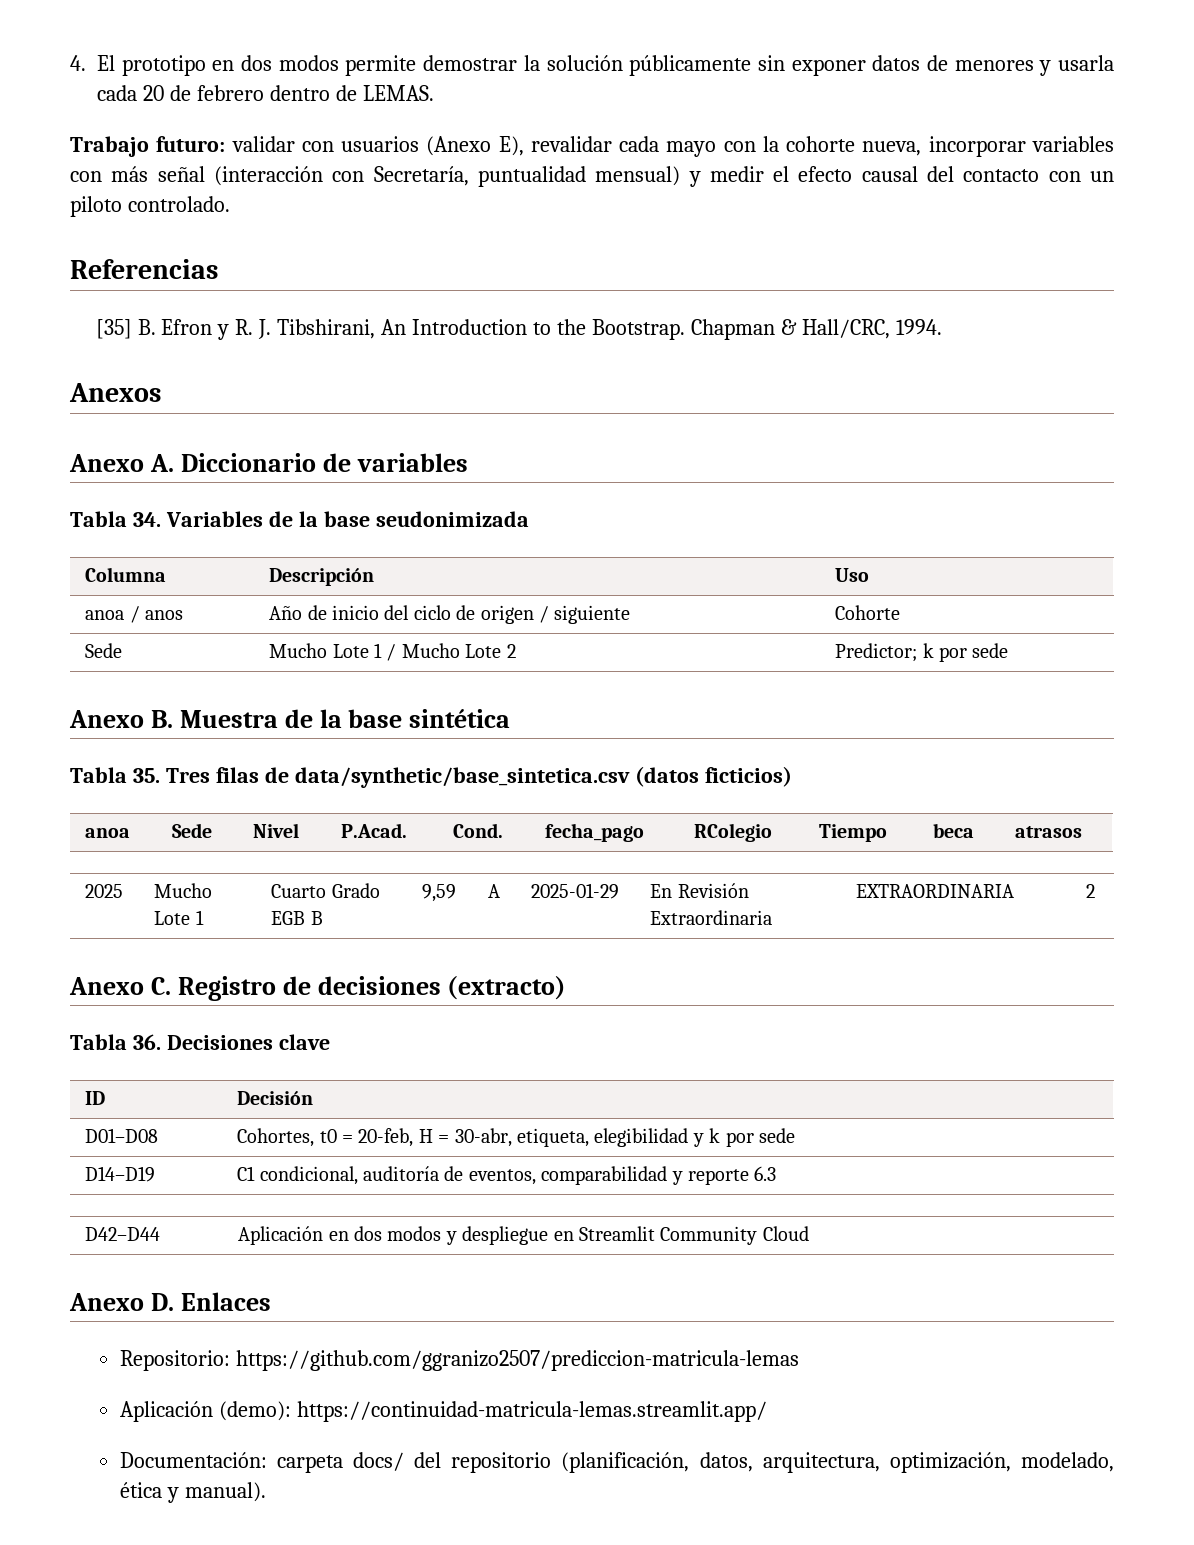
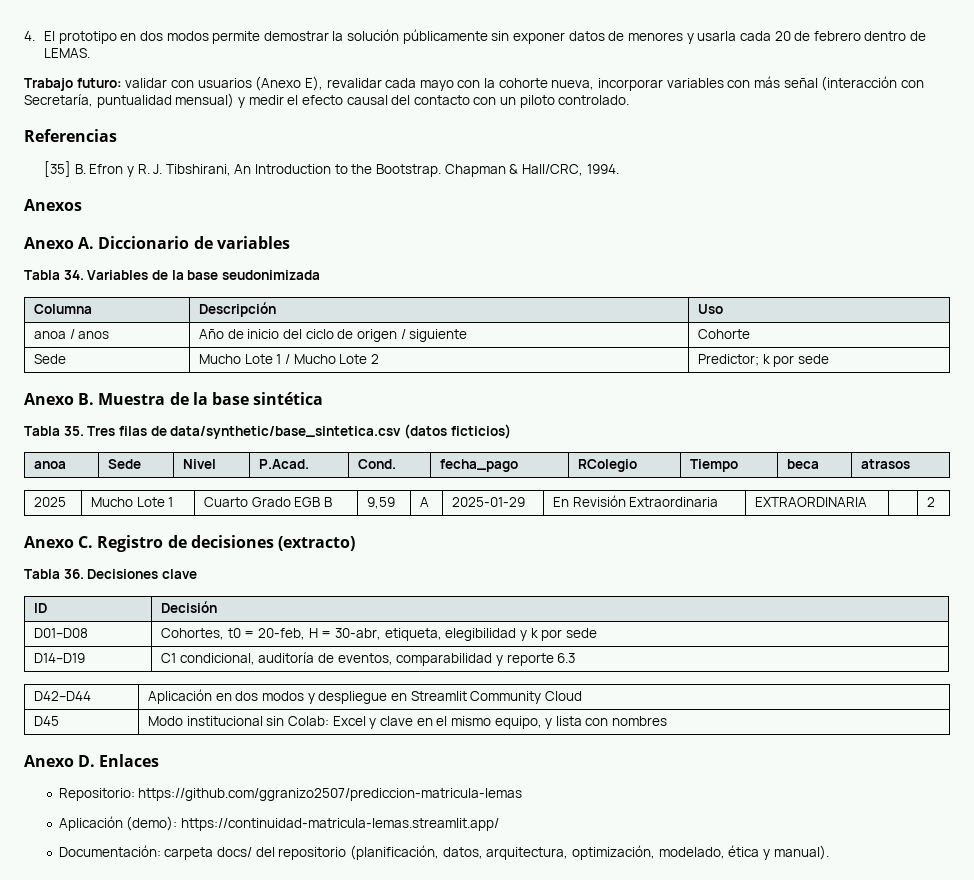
+ D45 | Modo institucional sin Colab: Excel y clave en el mismo equipo, y lista con nombres

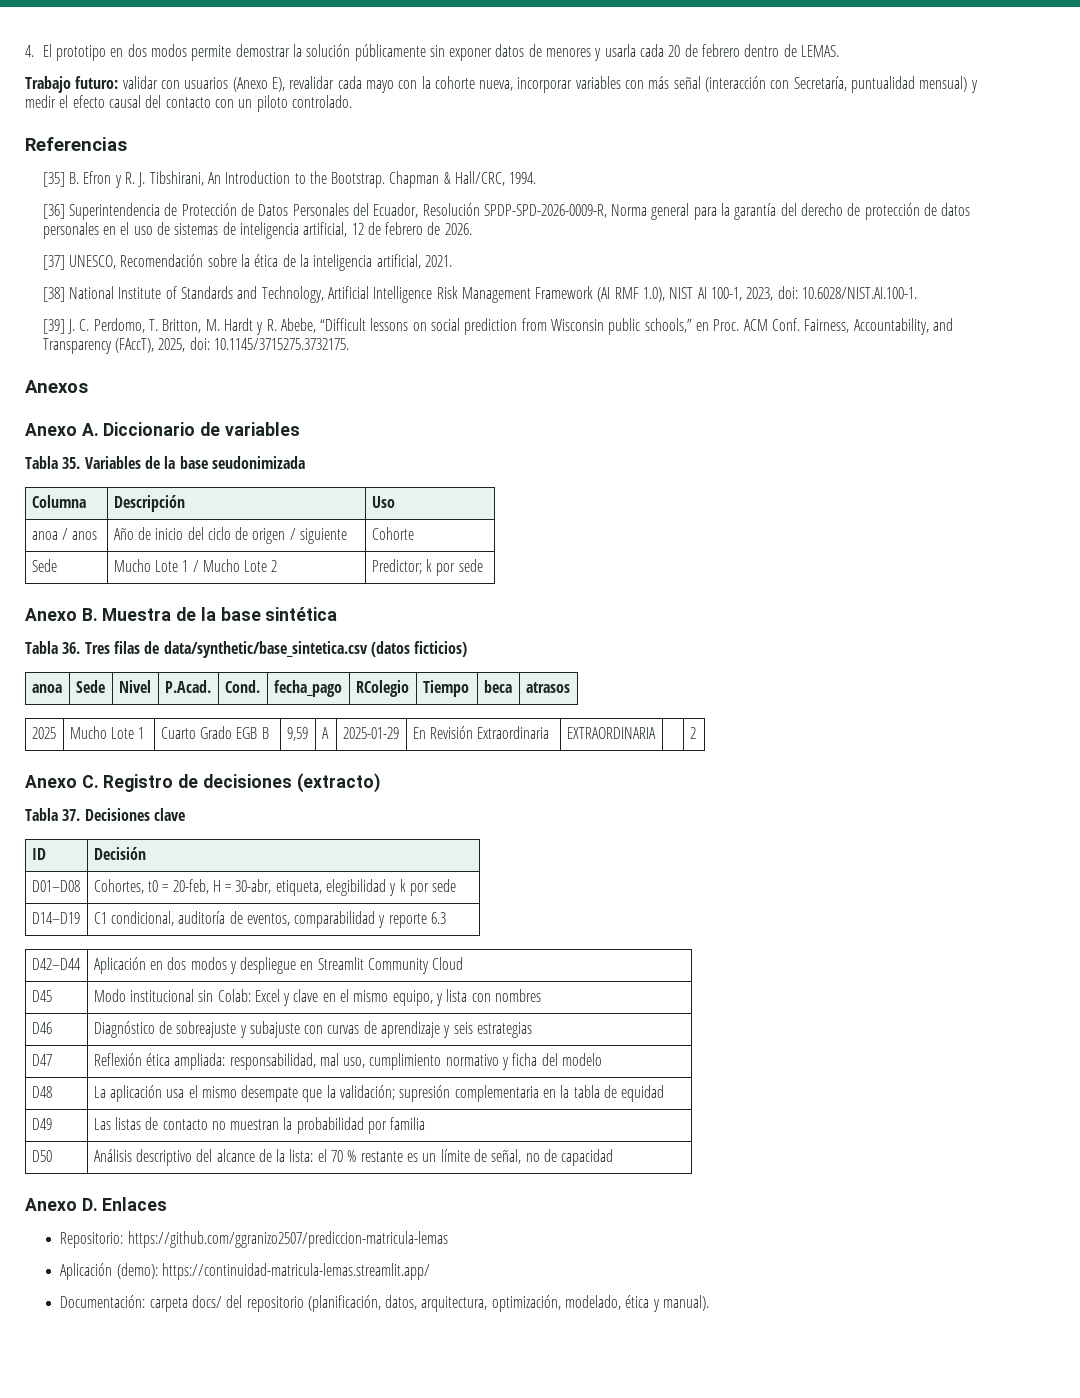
+ [36] Superintendencia de Protección de Datos Personales del Ecuador, Resolución SPDP-SPD-2026-0009-R, Norma general para la garantía del derecho de protección de datos personales en el uso de sistemas de inteligencia artificial, 12 de febrero de 2026.
+ [37] UNESCO, Recomendación sobre la ética de la inteligencia artificial, 2021.
+ [38] National Institute of Standards and Technology, Artificial Intelligence Risk Management Framework (AI RMF 1.0), NIST AI 100-1, 2023, doi: 10.6028/NIST.AI.100-1.
+ [39] J. C. Perdomo, T. Britton, M. Hardt y R. Abebe, “Difficult lessons on social prediction from Wisconsin public schools,” en Proc. ACM Conf. Fairness, Accountability, and Transparency (FAccT), 2025, doi: 10.1145/3715275.3732175.
- Tabla 34. Variables de la base seudonimizada
+ Tabla 35. Variables de la base seudonimizada
- Tabla 35. Tres filas de data/synthetic/base_sintetica.csv (datos ficticios)
+ Tabla 36. Tres filas de data/synthetic/base_sintetica.csv (datos ficticios)
- Tabla 36. Decisiones clave
+ Tabla 37. Decisiones clave
+ D46 | Diagnóstico de sobreajuste y subajuste con curvas de aprendizaje y seis estrategias
+ D47 | Reflexión ética ampliada: responsabilidad, mal uso, cumplimiento normativo y ficha del modelo
+ D48 | La aplicación usa el mismo desempate que la validación; supresión complementaria en la tabla de equidad
+ D49 | Las listas de contacto no muestran la probabilidad por familia
+ D50 | Análisis descriptivo del alcance de la lista: el 70 % restante es un límite de señal, no de capacidad

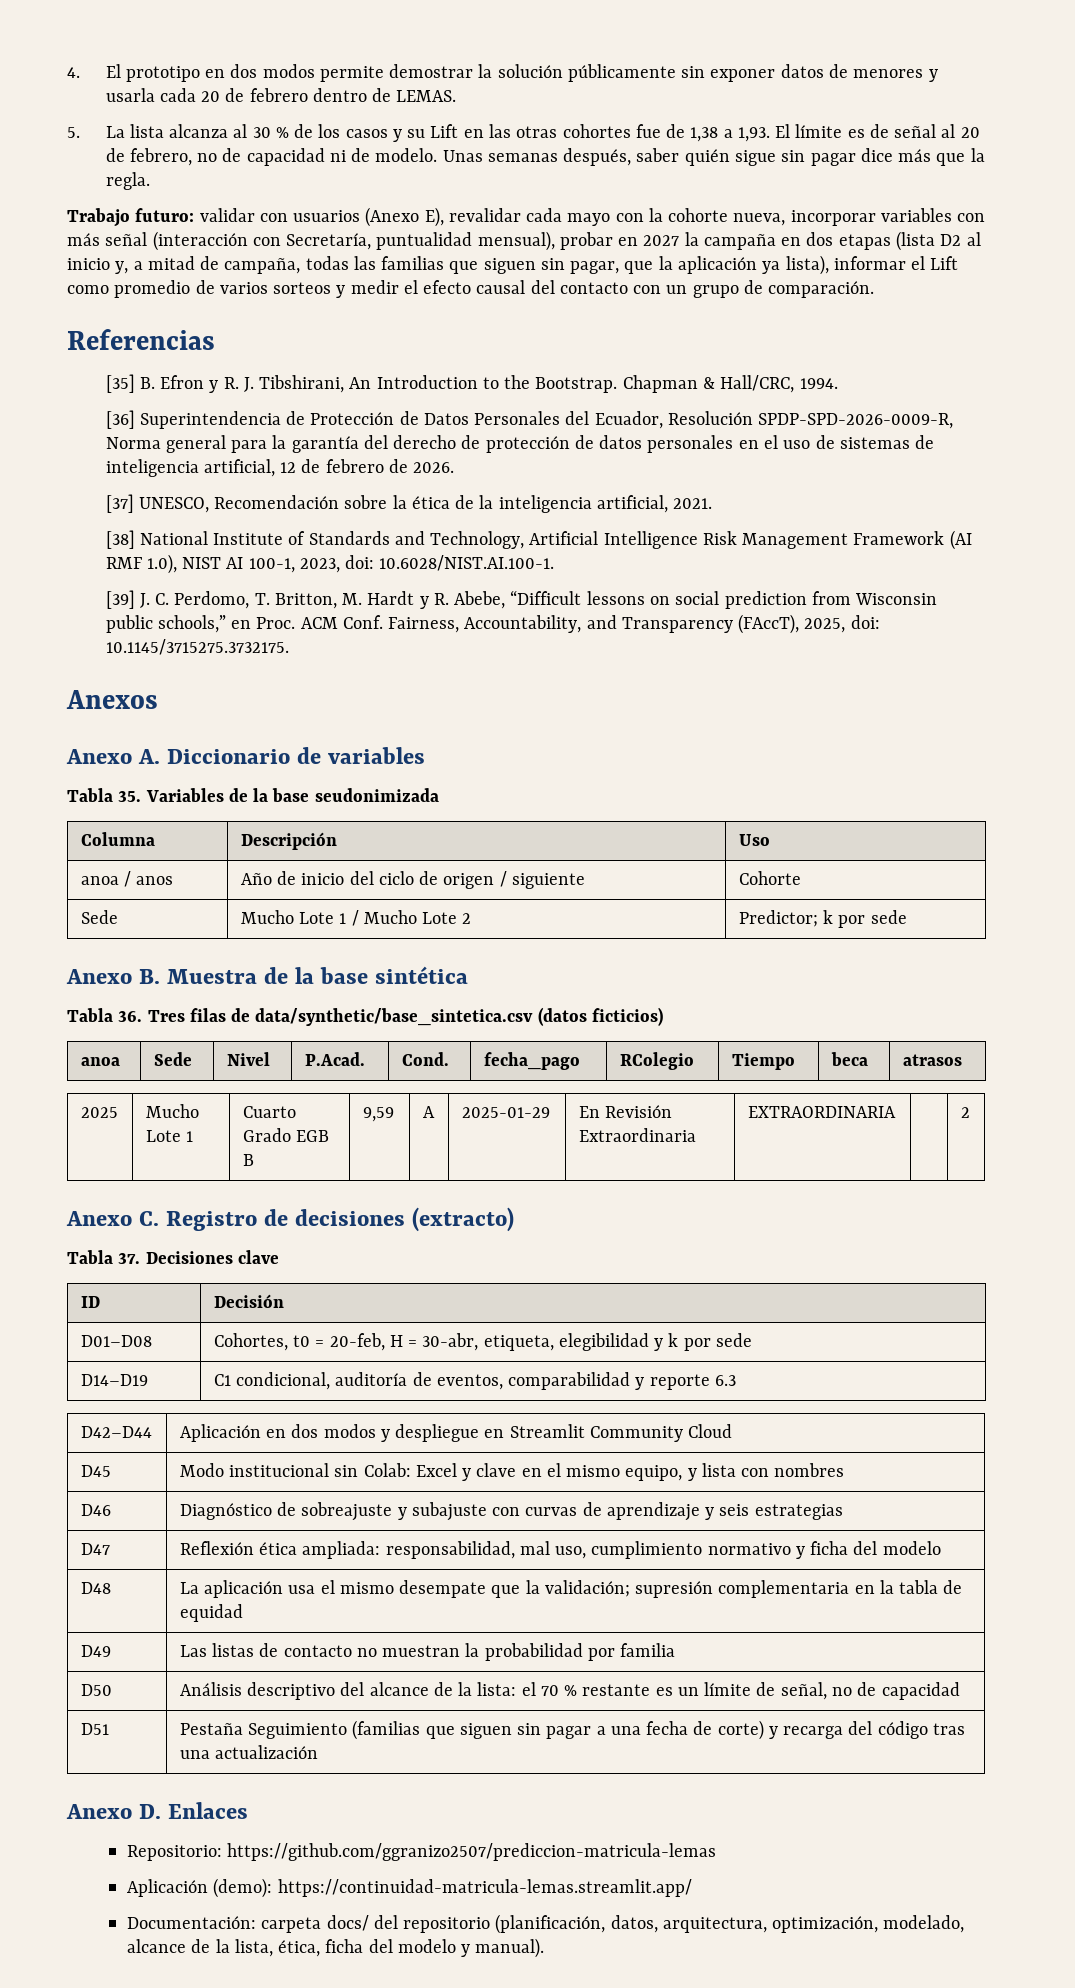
+ 5. La lista alcanza al 30 % de los casos y su Lift en las otras cohortes fue de 1,38 a 1,93. El límite es de señal al 20 de febrero, no de capacidad ni de modelo. Unas semanas después, saber quién sigue sin pagar dice más que la regla.
- Trabajo futuro: validar con usuarios (Anexo E), revalidar cada mayo con la cohorte nueva, incorporar variables con más señal (interacción con Secretaría, puntualidad mensual) y medir el efecto causal del contacto con un piloto controlado.
+ Trabajo futuro: validar con usuarios (Anexo E), revalidar cada mayo con la cohorte nueva, incorporar variables con más señal (interacción con Secretaría, puntualidad mensual), probar en 2027 la campaña en dos etapas (lista D2 al inicio y, a mitad de campaña, todas las familias que siguen sin pagar, que la aplicación ya lista), informar el Lift como promedio de varios sorteos y medir el efecto causal del contacto con un grupo de comparación.
+ D51 | Pestaña Seguimiento (familias que siguen sin pagar a una fecha de corte) y recarga del código tras una actualización
- Documentación: carpeta docs/ del repositorio (planificación, datos, arquitectura, optimización, modelado, ética y manual).
+ Documentación: carpeta docs/ del repositorio (planificación, datos, arquitectura, optimización, modelado, alcance de la lista, ética, ficha del modelo y manual).

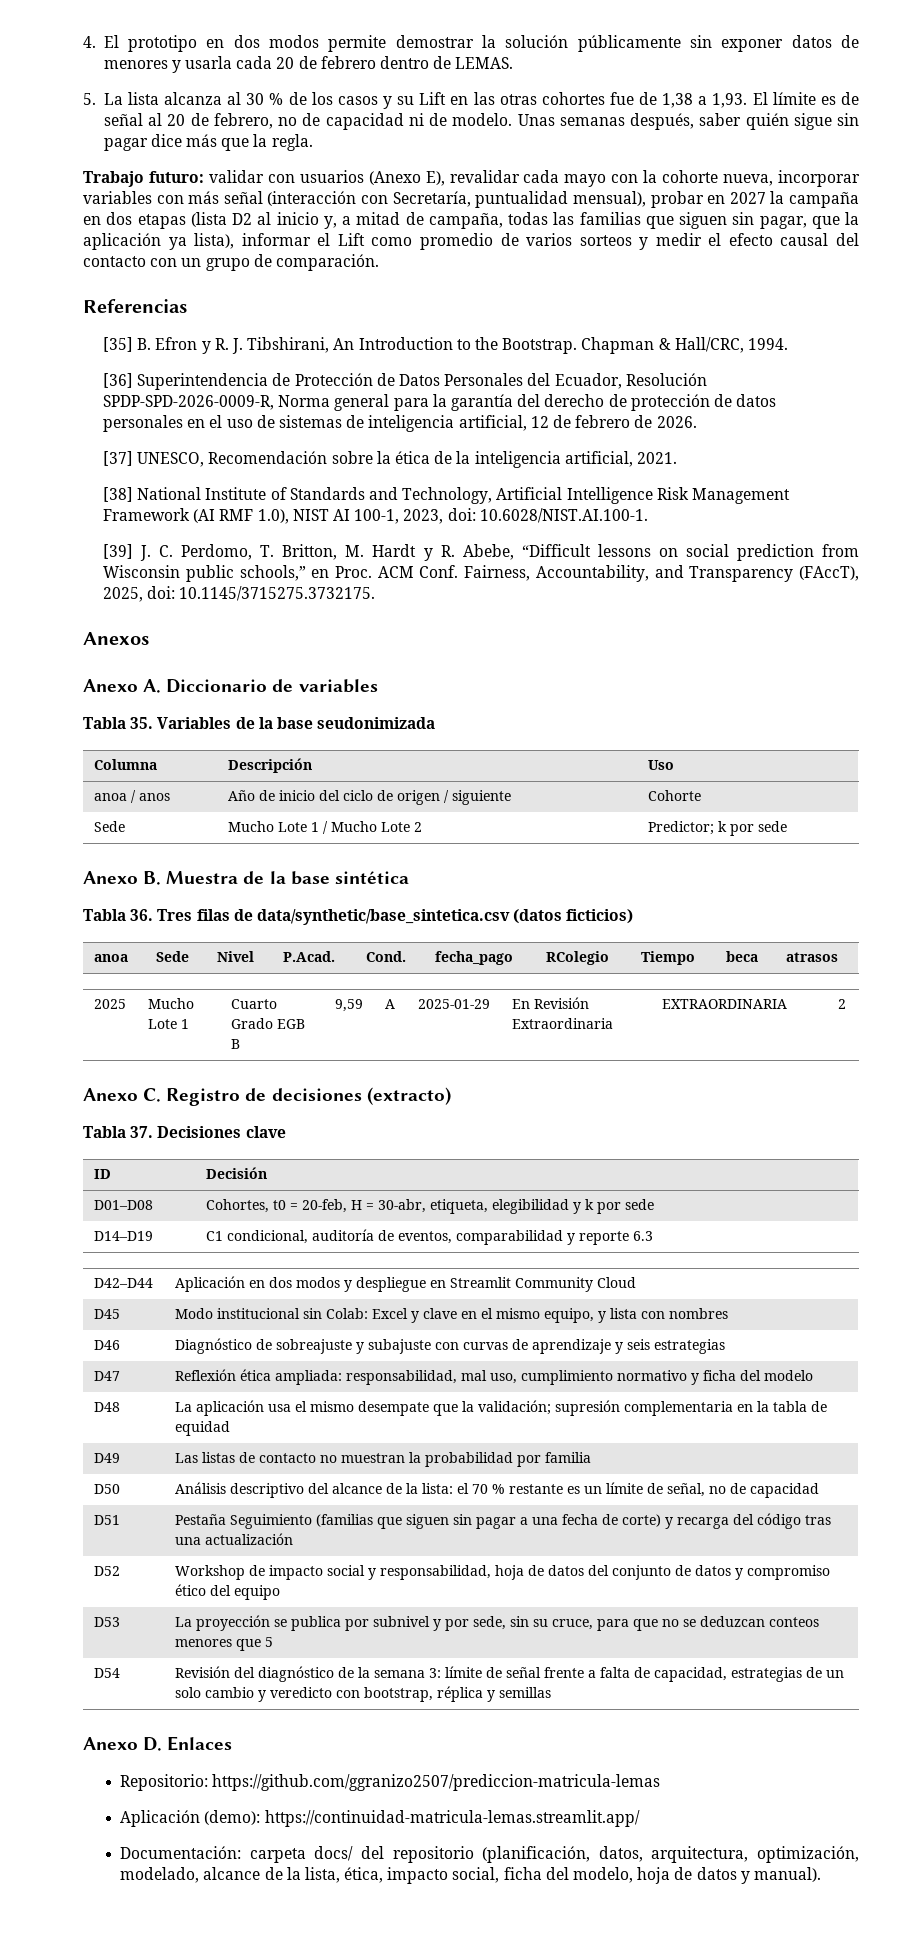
+ D52 | Workshop de impacto social y responsabilidad, hoja de datos del conjunto de datos y compromiso ético del equipo
+ D53 | La proyección se publica por subnivel y por sede, sin su cruce, para que no se deduzcan conteos menores que 5
+ D54 | Revisión del diagnóstico de la semana 3: límite de señal frente a falta de capacidad, estrategias de un solo cambio y veredicto con bootstrap, réplica y semillas
- Documentación: carpeta docs/ del repositorio (planificación, datos, arquitectura, optimización, modelado, alcance de la lista, ética, ficha del modelo y manual).
+ Documentación: carpeta docs/ del repositorio (planificación, datos, arquitectura, optimización, modelado, alcance de la lista, ética, impacto social, ficha del modelo, hoja de datos y manual).

